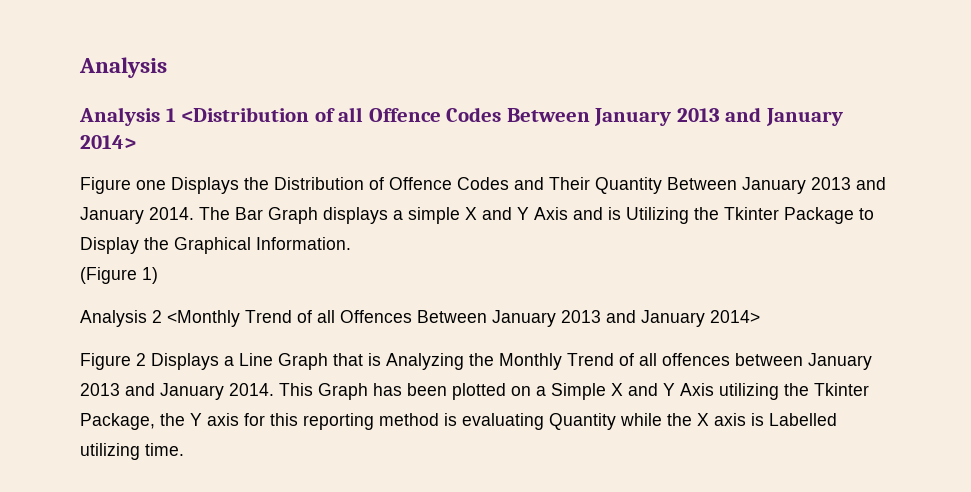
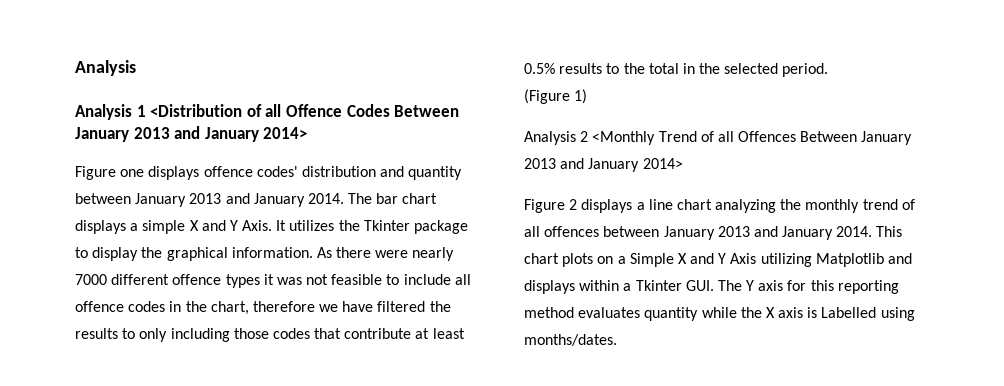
- Figure one Displays the Distribution of Offence Codes and Their Quantity Between January 2013 and January 2014.
+ Figure one displays offence codes' distribution and quantity between January 2013 and January 2014.
- The Bar Graph displays a simple X and Y Axis and is Utilizing the Tkinter Package to Display the Graphical Information.
+ The bar chart displays a simple X and Y Axis. It utilizes the Tkinter package to display the graphical information. As there were nearly 7000 different offence types it was not feasible to include all offence codes in the chart, therefore we have filtered the results to only including those codes that contribute at least 0.5% results to the total in the selected period.
- Figure 2 Displays a Line Graph that is Analyzing the Monthly Trend of all offences between January 2013 and January 2014.
+ Figure 2 displays a line chart analyzing the monthly trend of all offences between January 2013 and January 2014.
- This Graph has been plotted on a Simple X and Y Axis utilizing the Tkinter Package, the Y axis for this reporting method is evaluating Quantity while the X axis is Labelled utilizing time.
+ This chart plots on a Simple X and Y Axis utilizing Matplotlib and displays within a Tkinter GUI. The Y axis for this reporting method evaluates quantity while the X axis is Labelled using months/dates.

